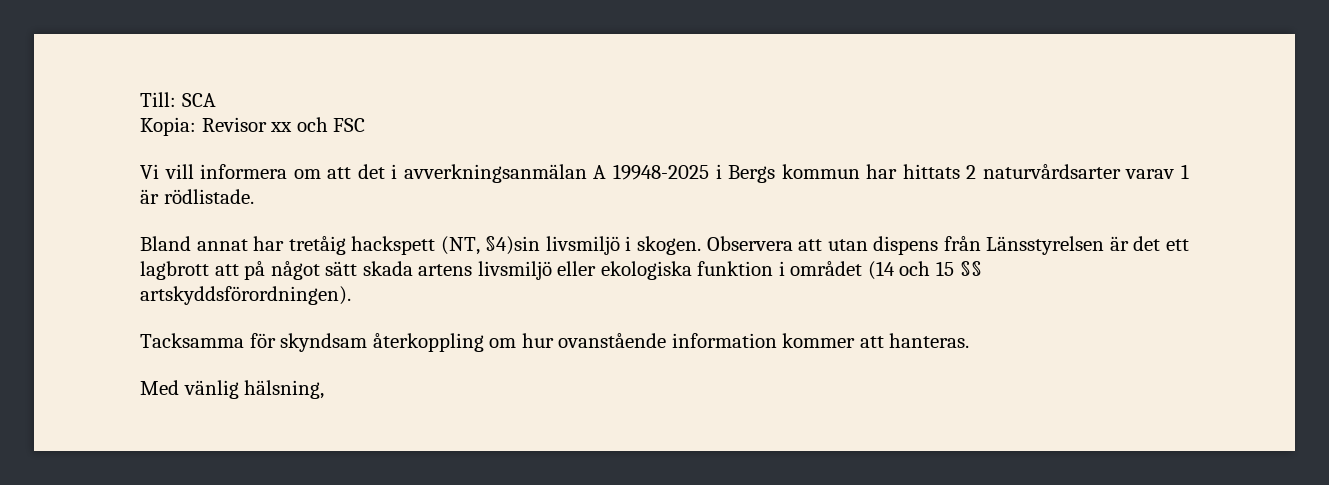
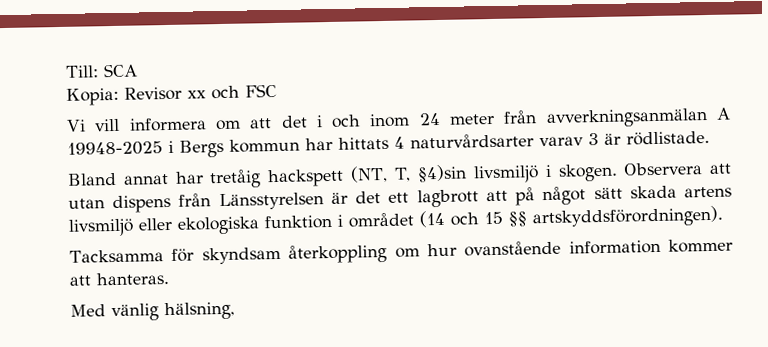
- Vi vill informera om att det i avverkningsanmälan A 19948-2025 i Bergs kommun har hittats 2 naturvårdsarter varav 1 är rödlistade.
+ Vi vill informera om att det i och inom 24 meter från avverkningsanmälan A 19948-2025 i Bergs kommun har hittats 4 naturvårdsarter varav 3 är rödlistade.
- Bland annat har tretåig hackspett (NT, §4)sin livsmiljö i skogen.
+ Bland annat har tretåig hackspett (NT, T, §4)sin livsmiljö i skogen.

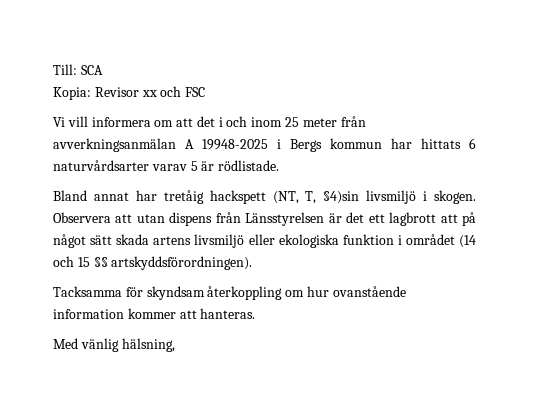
- Vi vill informera om att det i och inom 24 meter från avverkningsanmälan A 19948-2025 i Bergs kommun har hittats 4 naturvårdsarter varav 3 är rödlistade.
+ Vi vill informera om att det i och inom 25 meter från avverkningsanmälan A 19948-2025 i Bergs kommun har hittats 6 naturvårdsarter varav 5 är rödlistade.

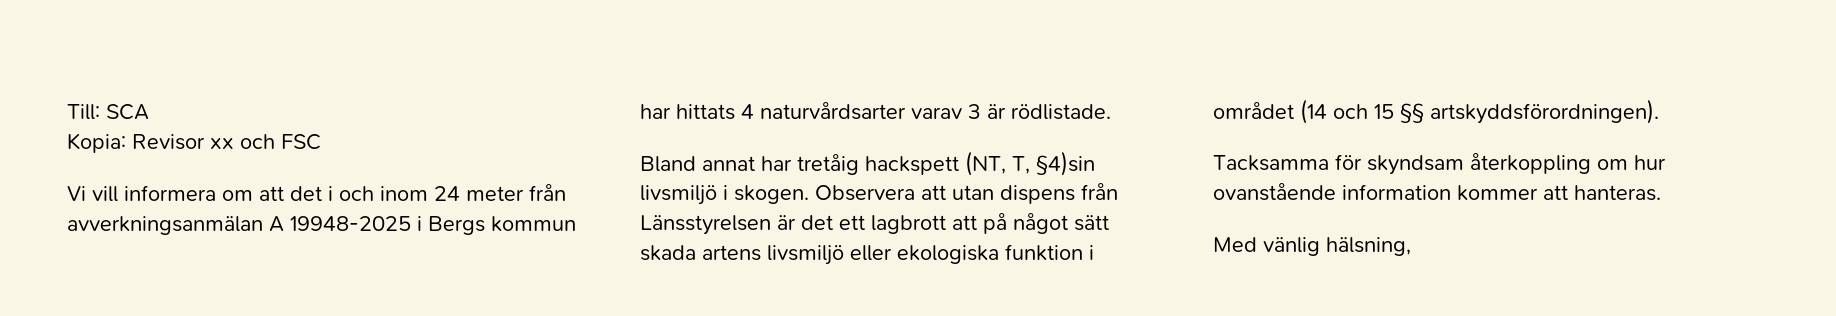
- Vi vill informera om att det i och inom 25 meter från avverkningsanmälan A 19948-2025 i Bergs kommun har hittats 6 naturvårdsarter varav 5 är rödlistade.
+ Vi vill informera om att det i och inom 24 meter från avverkningsanmälan A 19948-2025 i Bergs kommun har hittats 4 naturvårdsarter varav 3 är rödlistade.

